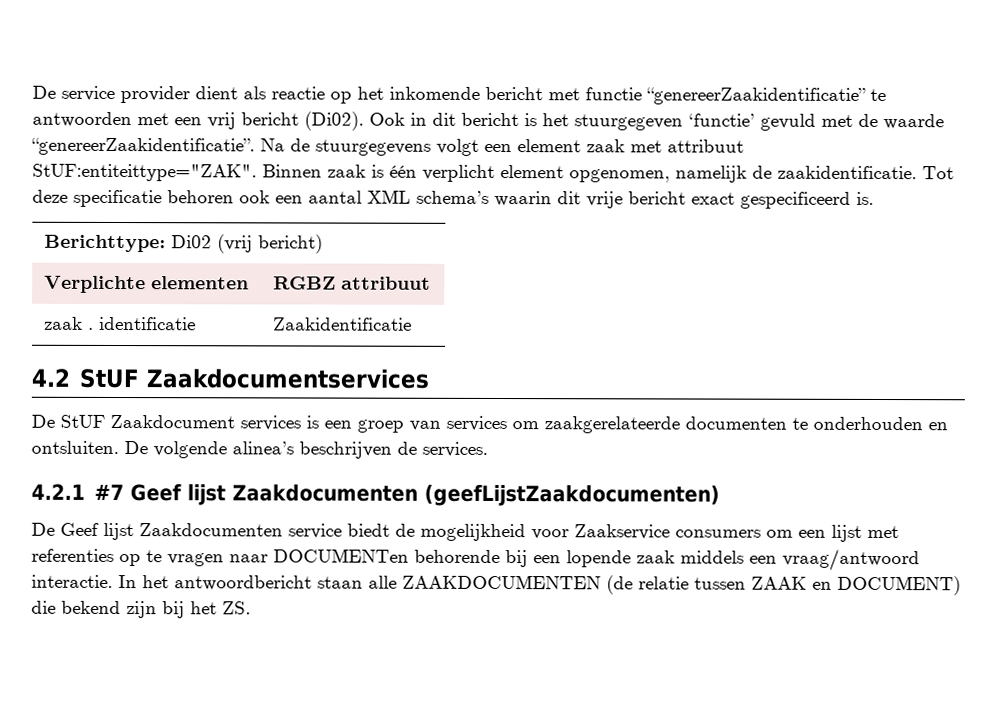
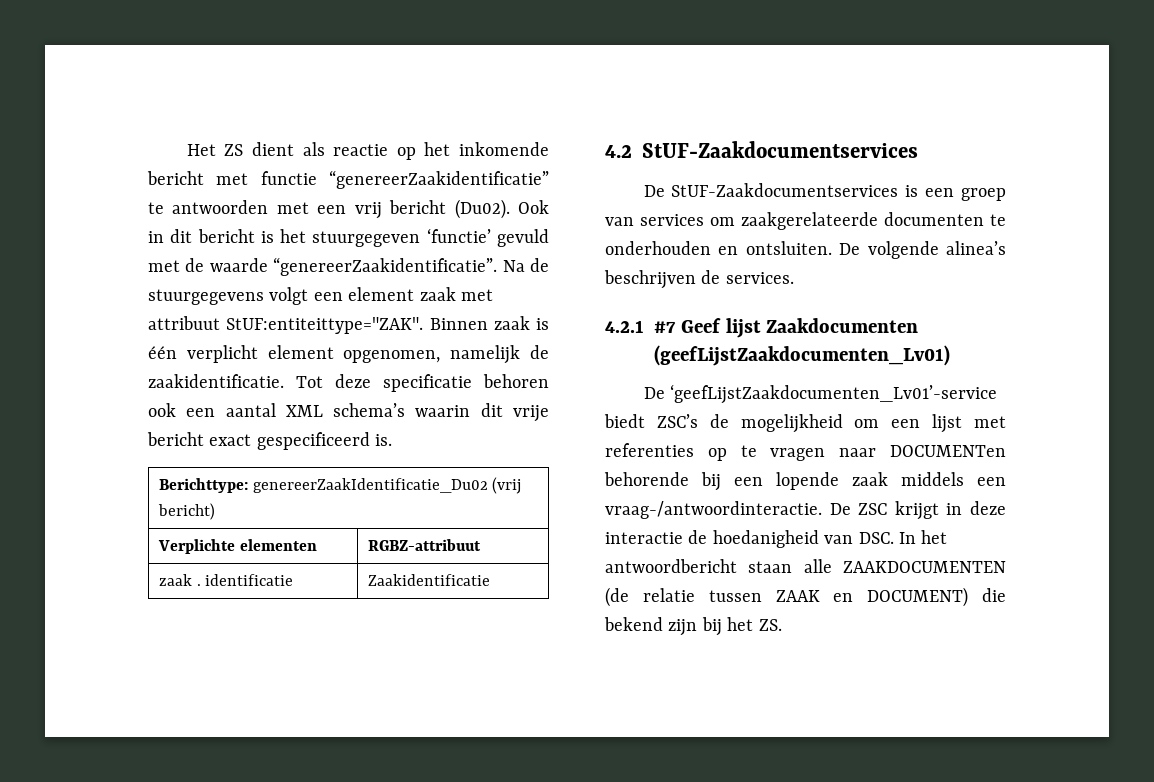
- De service provider dient als reactie op het inkomende bericht met functie “genereerZaakidentificatie” te antwoorden met een vrij bericht (Di02).
+ Het ZS dient als reactie op het inkomende bericht met functie “genereerZaakidentificatie” te antwoorden met een vrij bericht (Du02).
- Berichttype: Di02 (vrij bericht)
+ Berichttype: genereerZaakIdentificatie_Du02 (vrij bericht)
- Verplichte elementen | RGBZ attribuut
+ Verplichte elementen | RGBZ-attribuut
- 4.2 StUF Zaakdocumentservices
- De StUF Zaakdocument services is een groep van services om zaakgerelateerde documenten te onderhouden en ontsluiten.
+ 4.2 StUF-Zaakdocumentservices
+ De StUF-Zaakdocumentservices is een groep van services om zaakgerelateerde documenten te onderhouden en ontsluiten.
- 4.2.1 #7 Geef lijst Zaakdocumenten (geefLijstZaakdocumenten)
- De Geef lijst Zaakdocumenten service biedt de mogelijkheid voor Zaakservice consumers om een lijst met referenties op te vragen naar DOCUMENTen behorende bij een lopende zaak middels een vraag/antwoord interactie. In het antwoordbericht staan alle ZAAKDOCUMENTEN (de relatie tussen ZAAK en DOCUMENT) die bekend zijn bij het ZS.
+ 4.2.1 #7 Geef lijst Zaakdocumenten (geefLijstZaakdocumenten_Lv01)
+ De ‘geefLijstZaakdocumenten_Lv01’-service biedt ZSC’s de mogelijkheid om een lijst met referenties op te vragen naar DOCUMENTen behorende bij een lopende zaak middels een vraag-/antwoordinteractie. De ZSC krijgt in deze interactie de hoedanigheid van DSC. In het antwoordbericht staan alle ZAAKDOCUMENTEN (de relatie tussen ZAAK en DOCUMENT) die bekend zijn bij het ZS.

